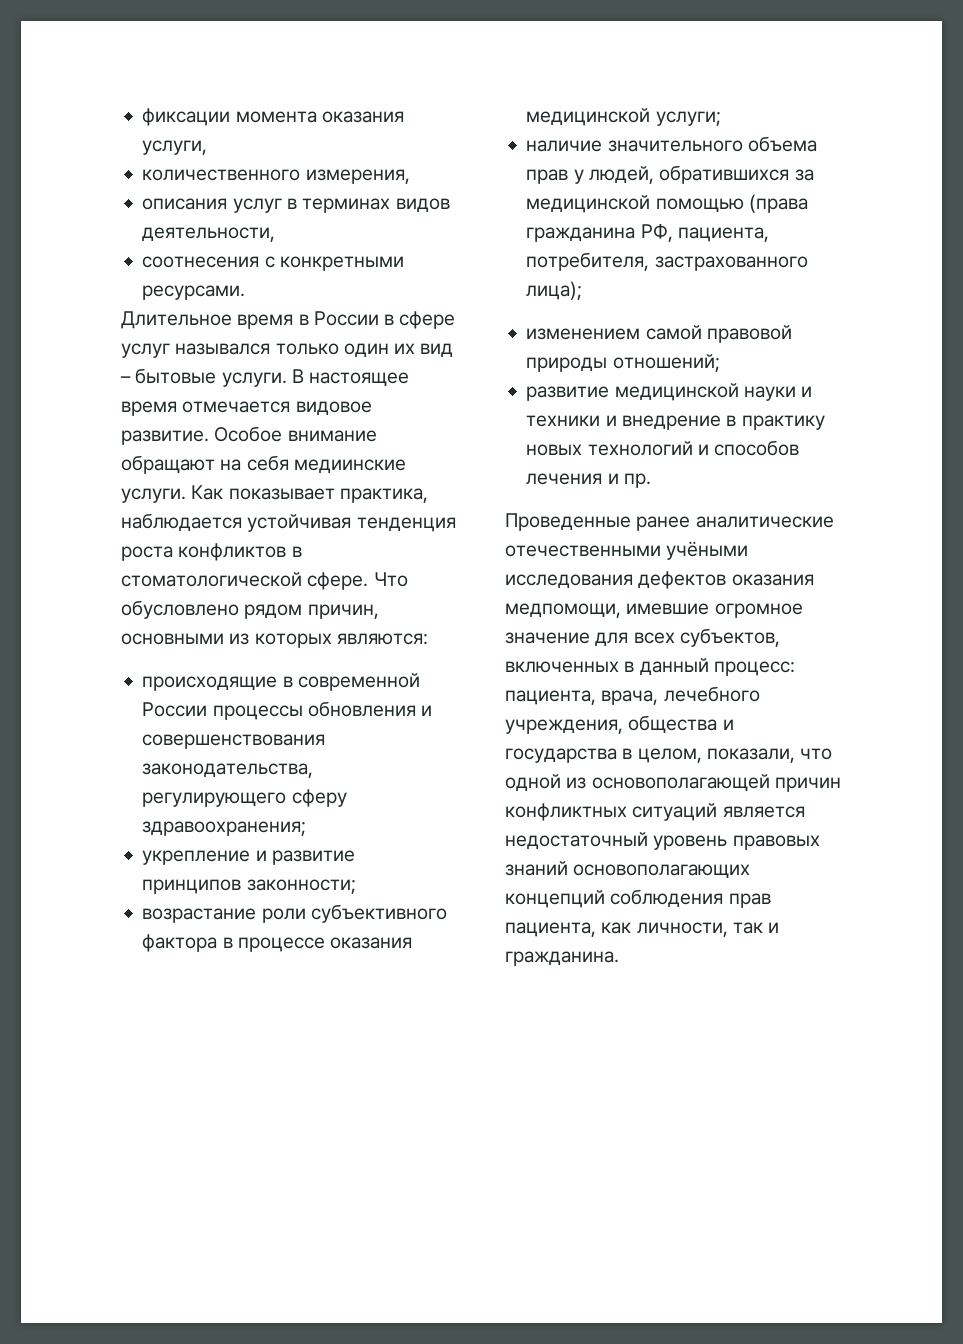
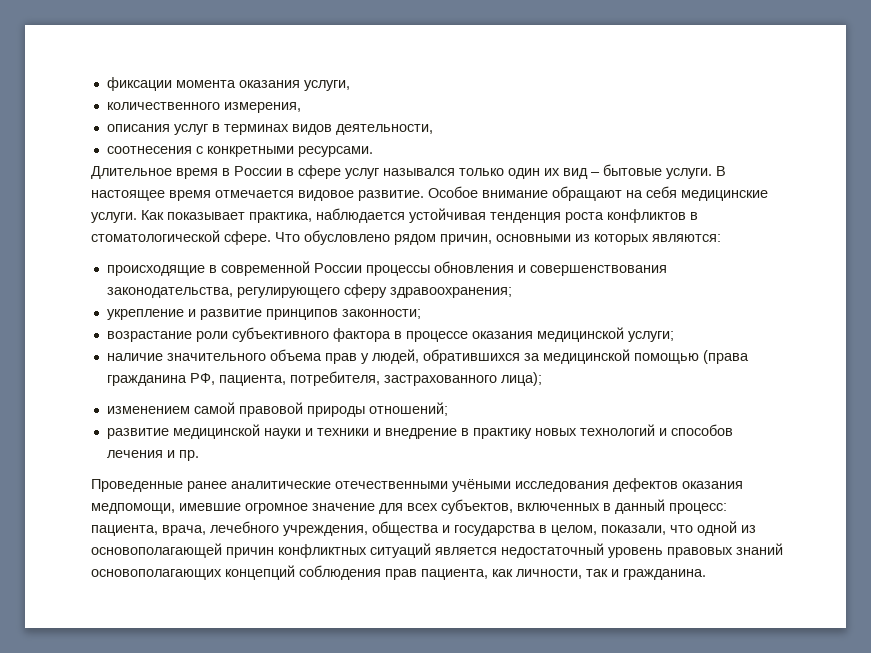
- Особое внимание обращают на себя медиинские услуги.
+ Особое внимание обращают на себя медицинские услуги.

